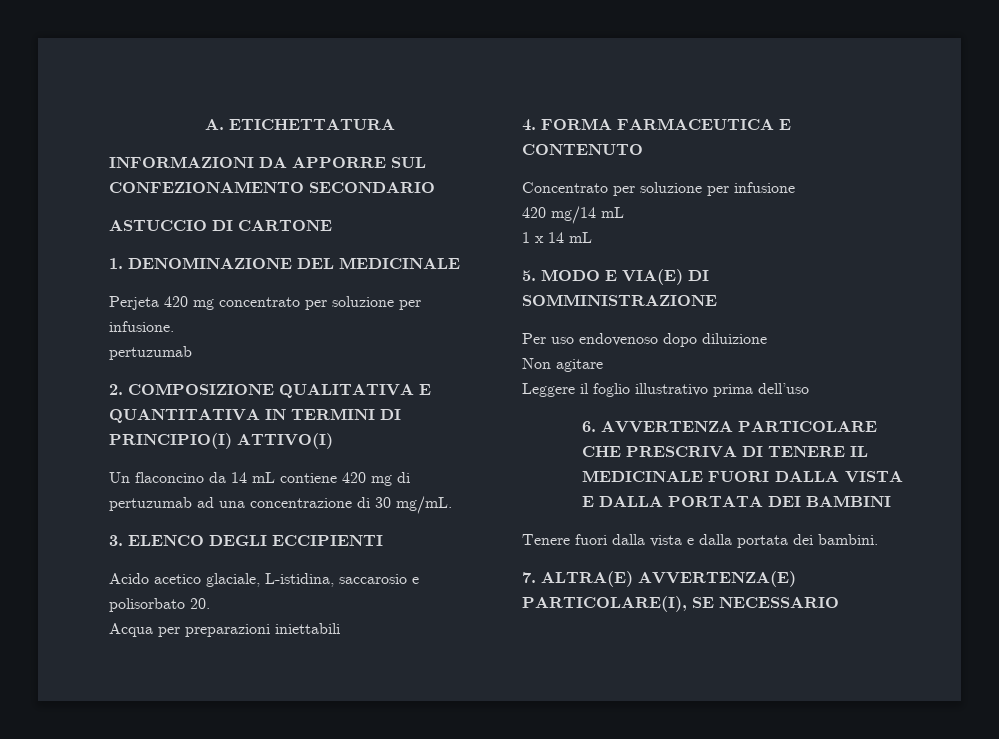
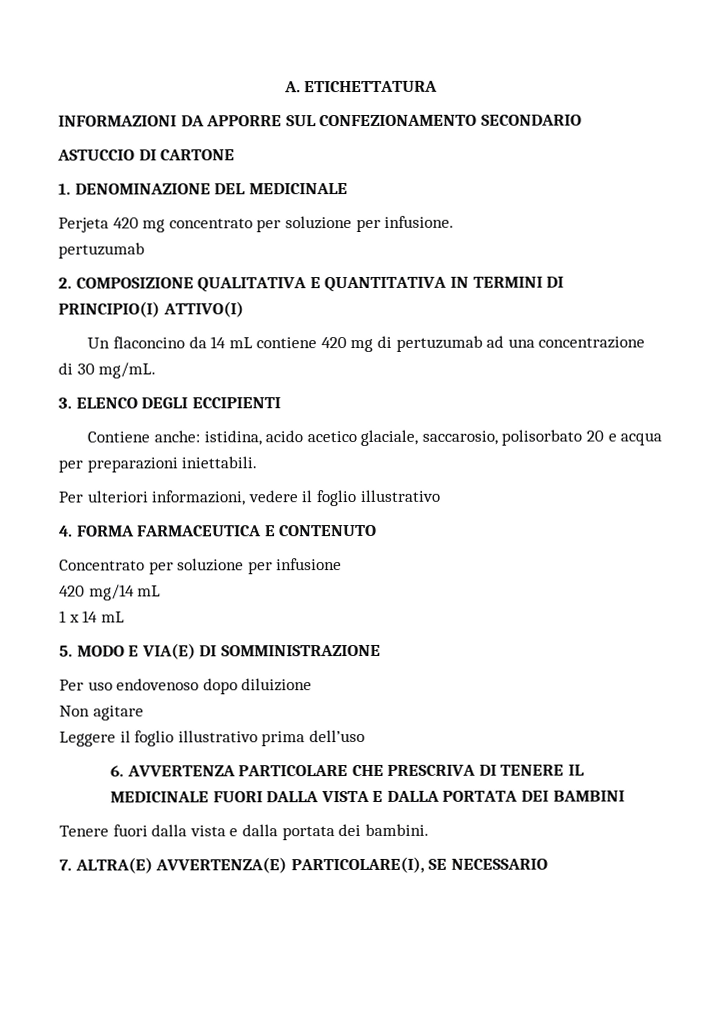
- Acido acetico glaciale, L-istidina, saccarosio e polisorbato 20.
- Acqua per preparazioni iniettabili
+ Contiene anche: istidina, acido acetico glaciale, saccarosio, polisorbato 20 e acqua per preparazioni iniettabili.
+ Per ulteriori informazioni, vedere il foglio illustrativo

